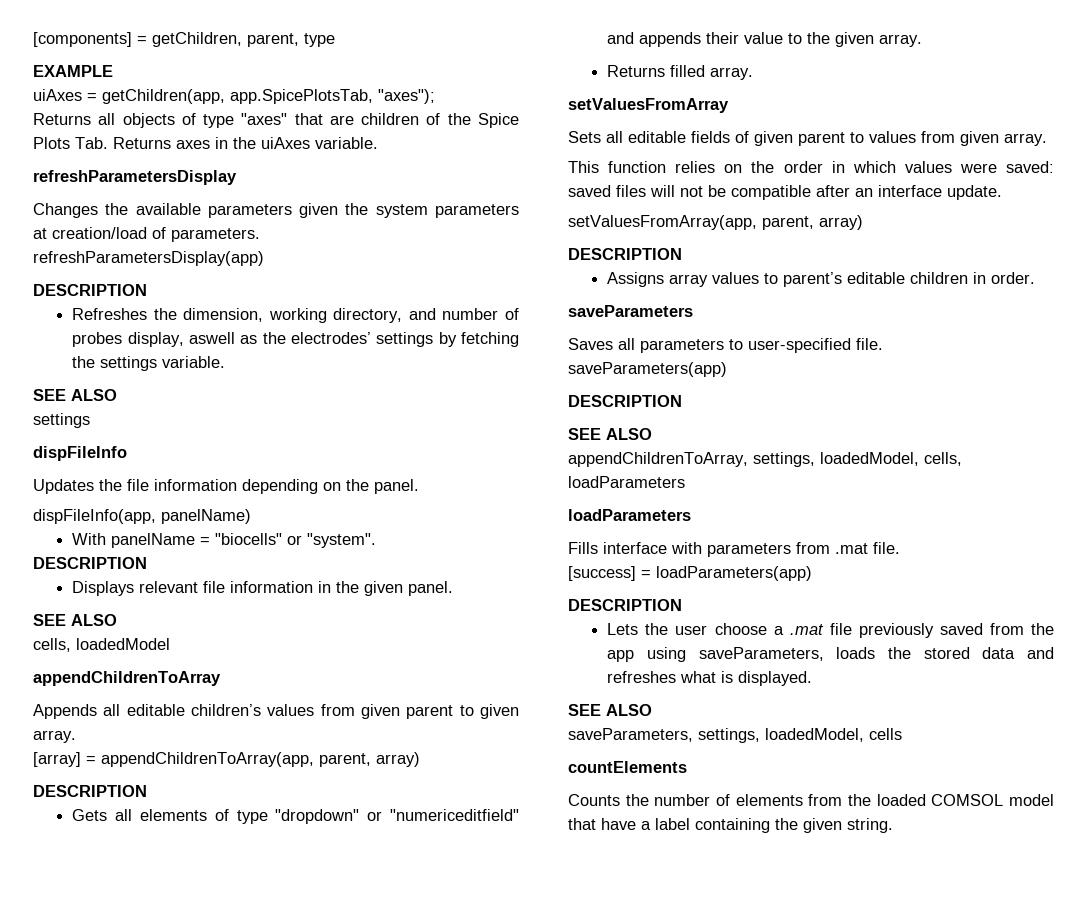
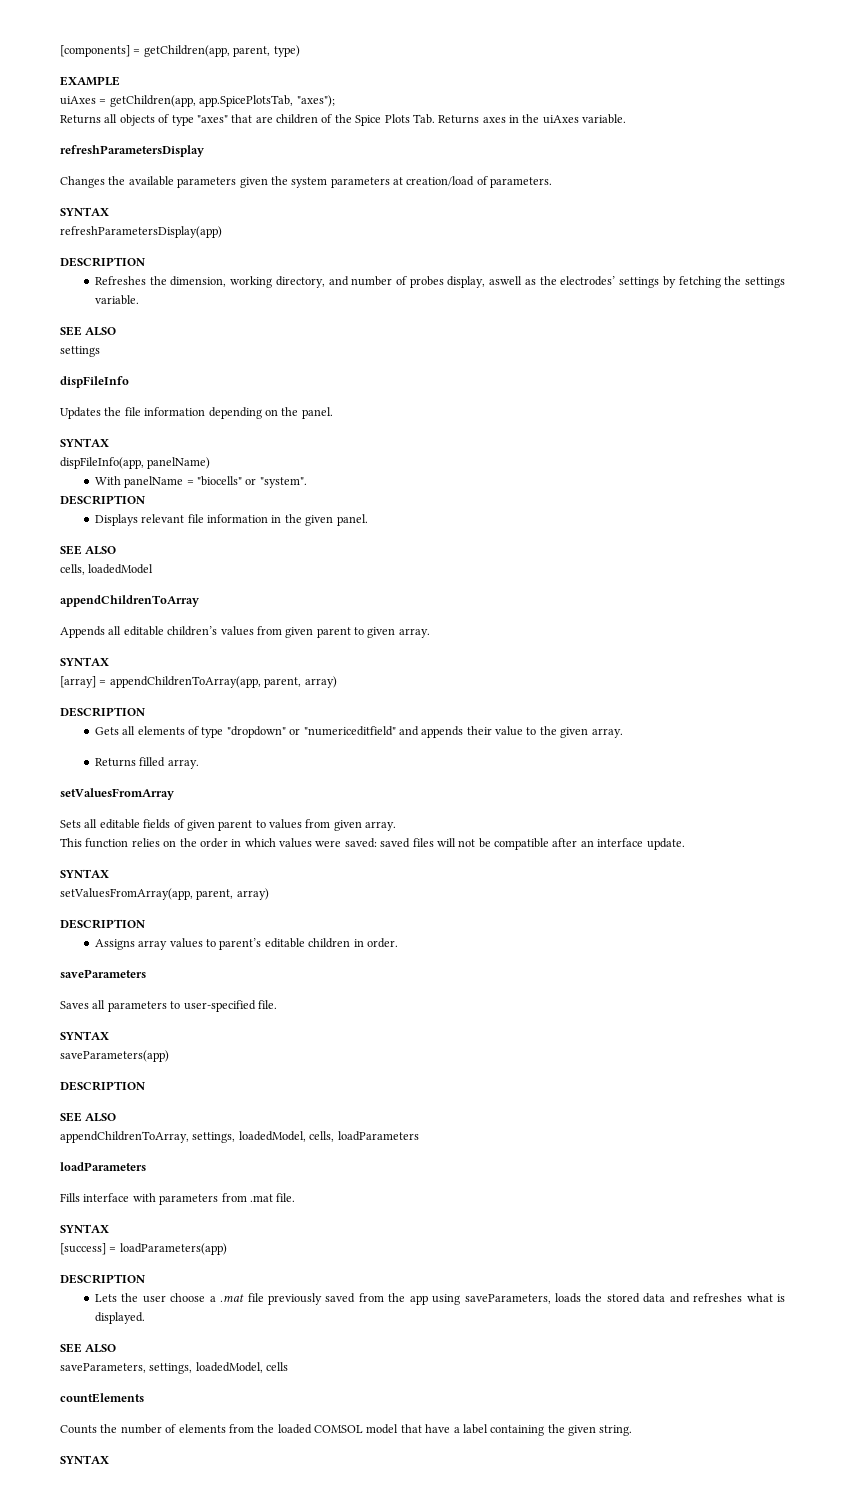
- [components] = getChildren, parent, type
+ [components] = getChildren(app, parent, type)
  Changes the available parameters given the system parameters at creation/load of parameters.
+ SYNTAX
  Updates the file information depending on the panel.
+ SYNTAX
  Appends all editable children’s values from given parent to given array.
+ SYNTAX
  This function relies on the order in which values were saved: saved files will not be compatible after an interface update.
+ SYNTAX
  Saves all parameters to user-specified file.
+ SYNTAX
  Fills interface with parameters from .mat file.
+ SYNTAX
  Counts the number of elements from the loaded COMSOL model that have a label containing the given string.
+ SYNTAX

